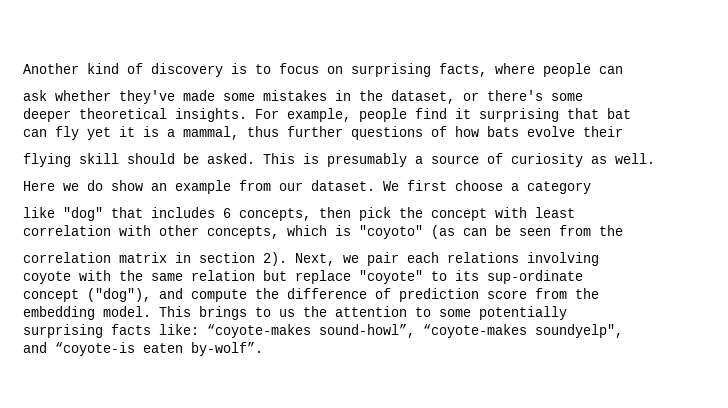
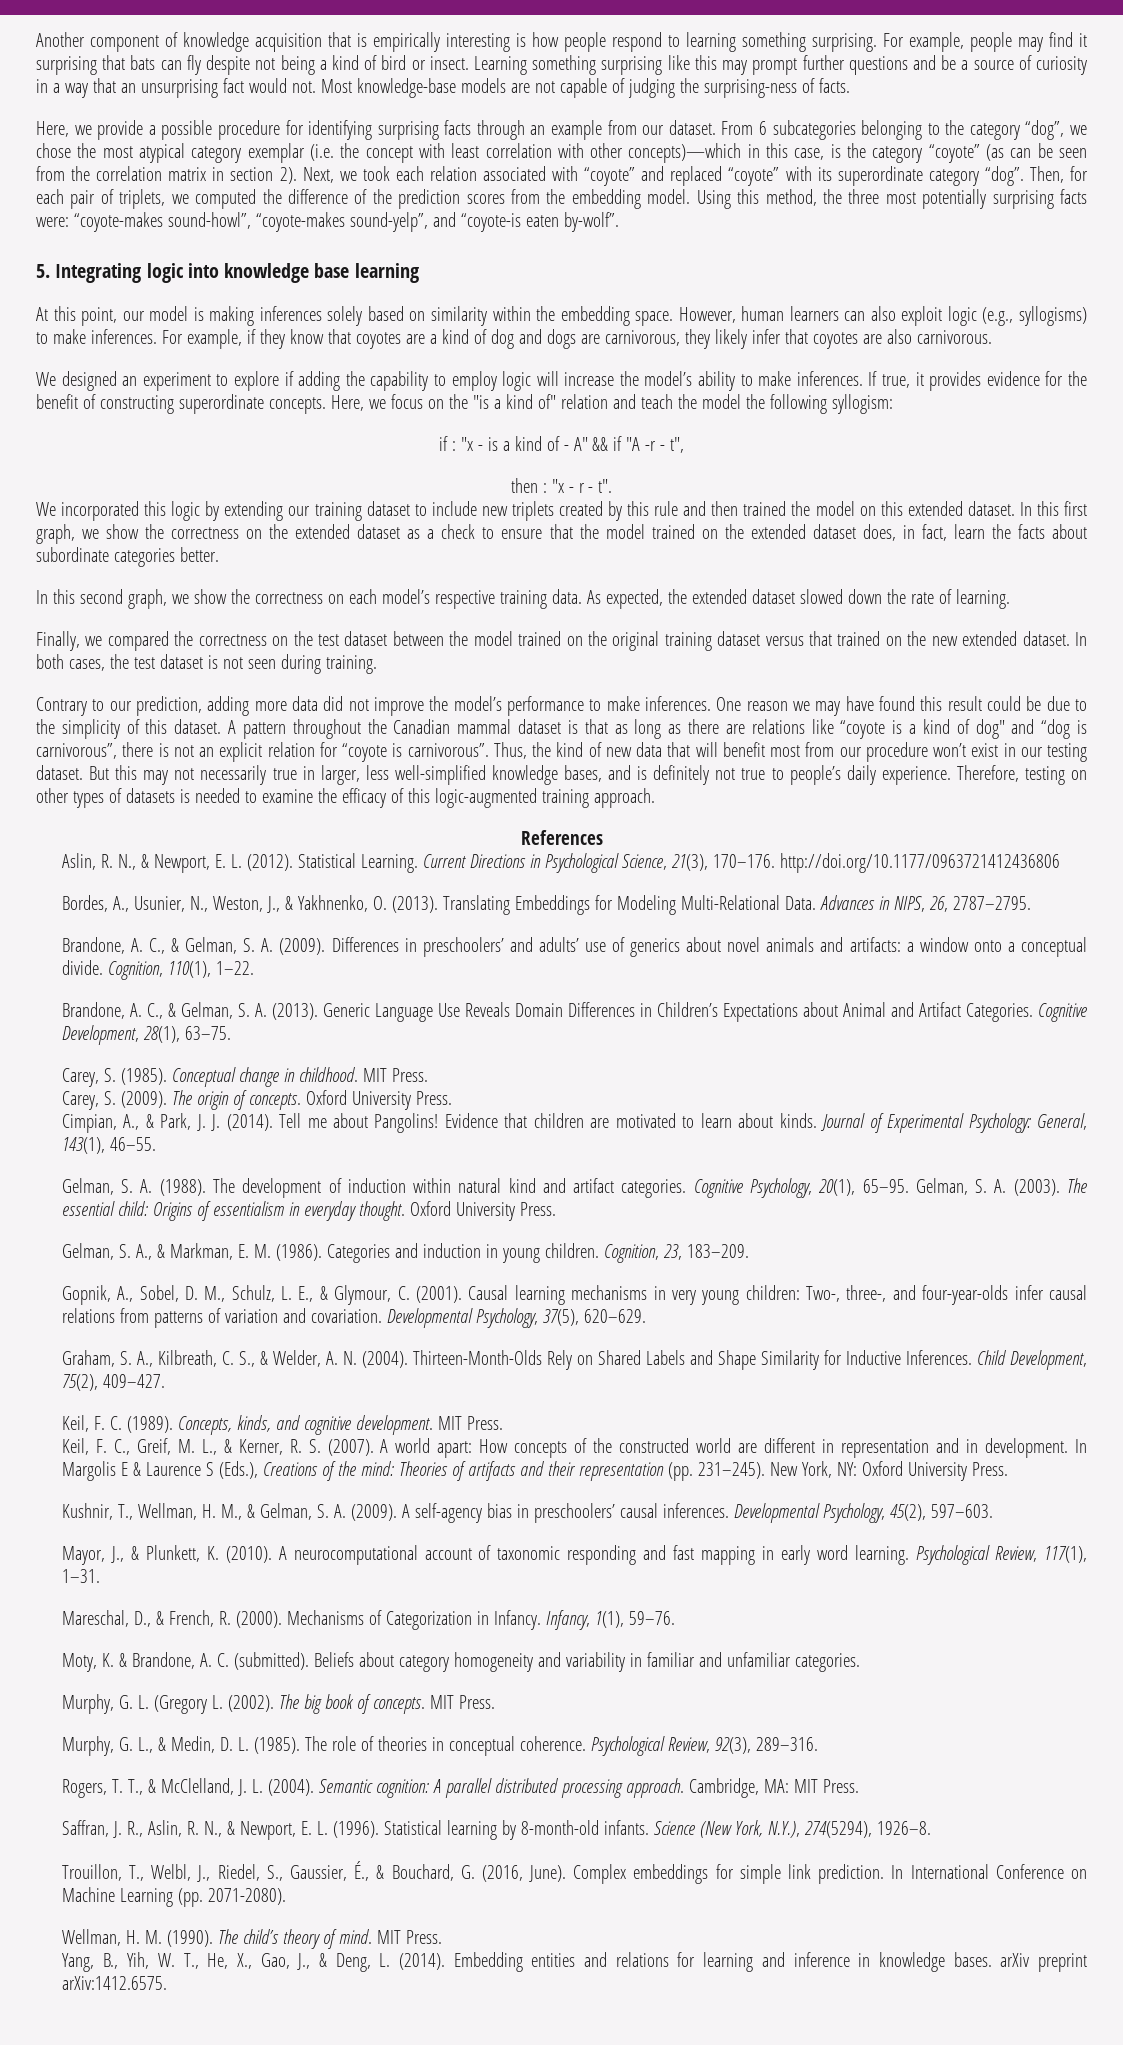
- Another kind of discovery is to focus on surprising facts, where people can
- ask whether they've made some mistakes in the dataset, or there's some
- deeper theoretical insights.
+ Another component of knowledge acquisition that is empirically interesting is how people respond to learning something surprising.
- For example, people find it surprising that bat
- can fly yet it is a mammal, thus further questions of how bats evolve their
- flying skill should be asked. This is presumably a source of curiosity as well.
- Here we do show an example from our dataset.
+ For example, people may find it surprising that bats can fly despite not being a kind of bird or insect. Learning something surprising like this may prompt further questions and be a source of curiosity in a way that an unsurprising fact would not. Most knowledge-base models are not capable of judging the surprising-ness of facts.
+ Here, we provide a possible procedure for identifying surprising facts through an example from our dataset.
- We first choose a category
- like "dog" that includes 6 concepts, then pick the concept with least
- correlation with other concepts, which is "coyoto" (as can be seen from the
- correlation matrix in section 2).
+ From 6 subcategories belonging to the category “dog”, we chose the most atypical category exemplar (i.e. the concept with least correlation with other concepts)—which in this case, is the category “coyote” (as can be seen from the correlation matrix in section 2).
- Next, we pair each relations involving
- coyote with the same relation but replace "coyote" to its sup-ordinate
- concept ("dog"), and compute the difference of prediction score from the
- embedding model.
+ Next, we took each relation associated with “coyote” and replaced “coyote” with its superordinate category “dog”. Then, for each pair of triplets, we computed the difference of the prediction scores from the embedding model.
- This brings to us the attention to some potentially
- surprising facts like: “coyote-makes sound-howl”, “coyote-makes soundyelp",
- and “coyote-is eaten by-wolf”.
+ Using this method, the three most potentially surprising facts were: “coyote-makes sound-howl”, “coyote-makes sound-yelp”, and “coyote-is eaten by-wolf”.
+ 5. Integrating logic into knowledge base learning
+ At this point, our model is making inferences solely based on similarity within the embedding space. However, human learners can also exploit logic (e.g., syllogisms) to make inferences. For example, if they know that coyotes are a kind of dog and dogs are carnivorous, they likely infer that coyotes are also carnivorous.
+ We designed an experiment to explore if adding the capability to employ logic will increase the model’s ability to make inferences. If true, it provides evidence for the benefit of constructing superordinate concepts. Here, we focus on the "is a kind of" relation and teach the model the following syllogism:
+ if : "x - is a kind of - A" && if "A -r - t",
+ then : "x - r - t".
+ We incorporated this logic by extending our training dataset to include new triplets created by this rule and then trained the model on this extended dataset. In this first graph, we show the correctness on the extended dataset as a check to ensure that the model trained on the extended dataset does, in fact, learn the facts about subordinate categories better.
+ In this second graph, we show the correctness on each model’s respective training data. As expected, the extended dataset slowed down the rate of learning.
+ Finally, we compared the correctness on the test dataset between the model trained on the original training dataset versus that trained on the new extended dataset. In both cases, the test dataset is not seen during training.
+ Contrary to our prediction, adding more data did not improve the model’s performance to make inferences. One reason we may have found this result could be due to the simplicity of this dataset. A pattern throughout the Canadian mammal dataset is that as long as there are relations like “coyote is a kind of dog" and “dog is carnivorous”, there is not an explicit relation for “coyote is carnivorous”. Thus, the kind of new data that will benefit most from our procedure won’t exist in our testing dataset. But this may not necessarily true in larger, less well-simplified knowledge bases, and is definitely not true to people’s daily experience. Therefore, testing on other types of datasets is needed to examine the efficacy of this logic-augmented training approach.
+ References
+ Aslin, R. N., & Newport, E. L. (2012). Statistical Learning. Current Directions in Psychological Science, 21(3), 170–176. http://doi.org/10.1177/0963721412436806
+ Bordes, A., Usunier, N., Weston, J., & Yakhnenko, O. (2013). Translating Embeddings for Modeling Multi-Relational Data. Advances in NIPS, 26, 2787–2795.
+ Brandone, A. C., & Gelman, S. A. (2009). Differences in preschoolers’ and adults’ use of generics about novel animals and artifacts: a window onto a conceptual divide. Cognition, 110(1), 1–22.
+ Brandone, A. C., & Gelman, S. A. (2013). Generic Language Use Reveals Domain Differences in Children’s Expectations about Animal and Artifact Categories. Cognitive Development, 28(1), 63–75.
+ Carey, S. (1985). Conceptual change in childhood. MIT Press.
+ Carey, S. (2009). The origin of concepts. Oxford University Press.
+ Cimpian, A., & Park, J. J. (2014). Tell me about Pangolins! Evidence that children are motivated to learn about kinds. Journal of Experimental Psychology: General, 143(1), 46–55.
+ Gelman, S. A. (1988). The development of induction within natural kind and artifact categories. Cognitive Psychology, 20(1), 65–95. Gelman, S. A. (2003). The essential child: Origins of essentialism in everyday thought. Oxford University Press.
+ Gelman, S. A., & Markman, E. M. (1986). Categories and induction in young children. Cognition, 23, 183–209.
+ Gopnik, A., Sobel, D. M., Schulz, L. E., & Glymour, C. (2001). Causal learning mechanisms in very young children: Two-, three-, and four-year-olds infer causal relations from patterns of variation and covariation. Developmental Psychology, 37(5), 620–629.
+ Graham, S. A., Kilbreath, C. S., & Welder, A. N. (2004). Thirteen-Month-Olds Rely on Shared Labels and Shape Similarity for Inductive Inferences. Child Development, 75(2), 409–427.
+ Keil, F. C. (1989). Concepts, kinds, and cognitive development. MIT Press.
+ Keil, F. C., Greif, M. L., & Kerner, R. S. (2007). A world apart: How concepts of the constructed world are different in representation and in development. In Margolis E & Laurence S (Eds.), Creations of the mind: Theories of artifacts and their representation (pp. 231–245). New York, NY: Oxford University Press.
+ Kushnir, T., Wellman, H. M., & Gelman, S. A. (2009). A self-agency bias in preschoolers’ causal inferences. Developmental Psychology, 45(2), 597–603.
+ Mayor, J., & Plunkett, K. (2010). A neurocomputational account of taxonomic responding and fast mapping in early word learning. Psychological Review, 117(1), 1–31.
+ Mareschal, D., & French, R. (2000). Mechanisms of Categorization in Infancy. Infancy, 1(1), 59–76.
+ Moty, K. & Brandone, A. C. (submitted). Beliefs about category homogeneity and variability in familiar and unfamiliar categories.
+ Murphy, G. L. (Gregory L. (2002). The big book of concepts. MIT Press.
+ Murphy, G. L., & Medin, D. L. (1985). The role of theories in conceptual coherence. Psychological Review, 92(3), 289–316.
+ Rogers, T. T., & McClelland, J. L. (2004). Semantic cognition: A parallel distributed processing approach. Cambridge, MA: MIT Press.
+ Saffran, J. R., Aslin, R. N., & Newport, E. L. (1996). Statistical learning by 8-month-old infants. Science (New York, N.Y.), 274(5294), 1926–8.
+ Trouillon, T., Welbl, J., Riedel, S., Gaussier, É., & Bouchard, G. (2016, June). Complex embeddings for simple link prediction. In International Conference on Machine Learning (pp. 2071-2080).
+ Wellman, H. M. (1990). The child’s theory of mind. MIT Press.
+ Yang, B., Yih, W. T., He, X., Gao, J., & Deng, L. (2014). Embedding entities and relations for learning and inference in knowledge bases. arXiv preprint arXiv:1412.6575.

